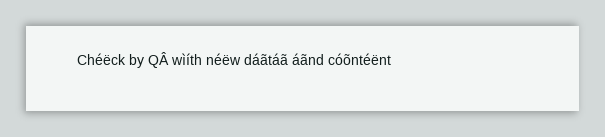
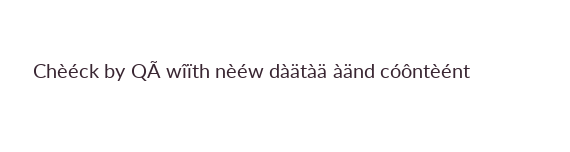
- Chéëck by QÂ wìíth néëw dáãtáã áãnd cóõntéënt
+ Chèéck by QÃ wîïth nèéw dàätàä àänd cóôntèént

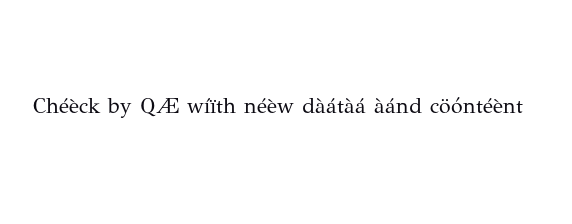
- Chèéck by QÃ wîïth nèéw dàätàä àänd cóôntèént
+ Chéèck by QÆ wíïth néèw dàátàá àánd cöóntéènt

